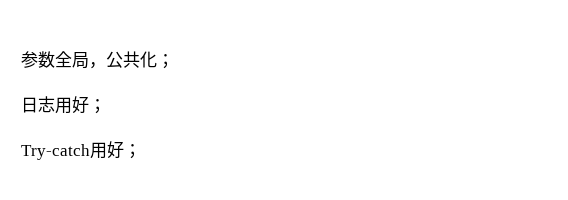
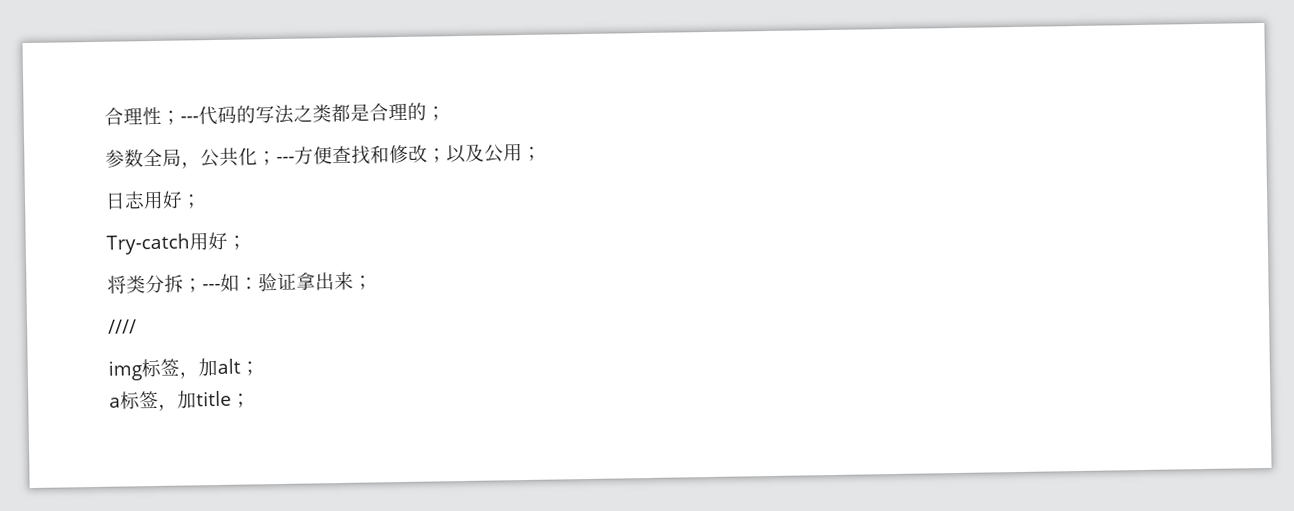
+ 合理性；---代码的写法之类都是合理的；
- 参数全局，公共化；
+ 参数全局，公共化；---方便查找和修改；以及公用；
+ 将类分拆；---如：验证拿出来；
+ ////
+ img标签，加alt；
+ a标签，加title；

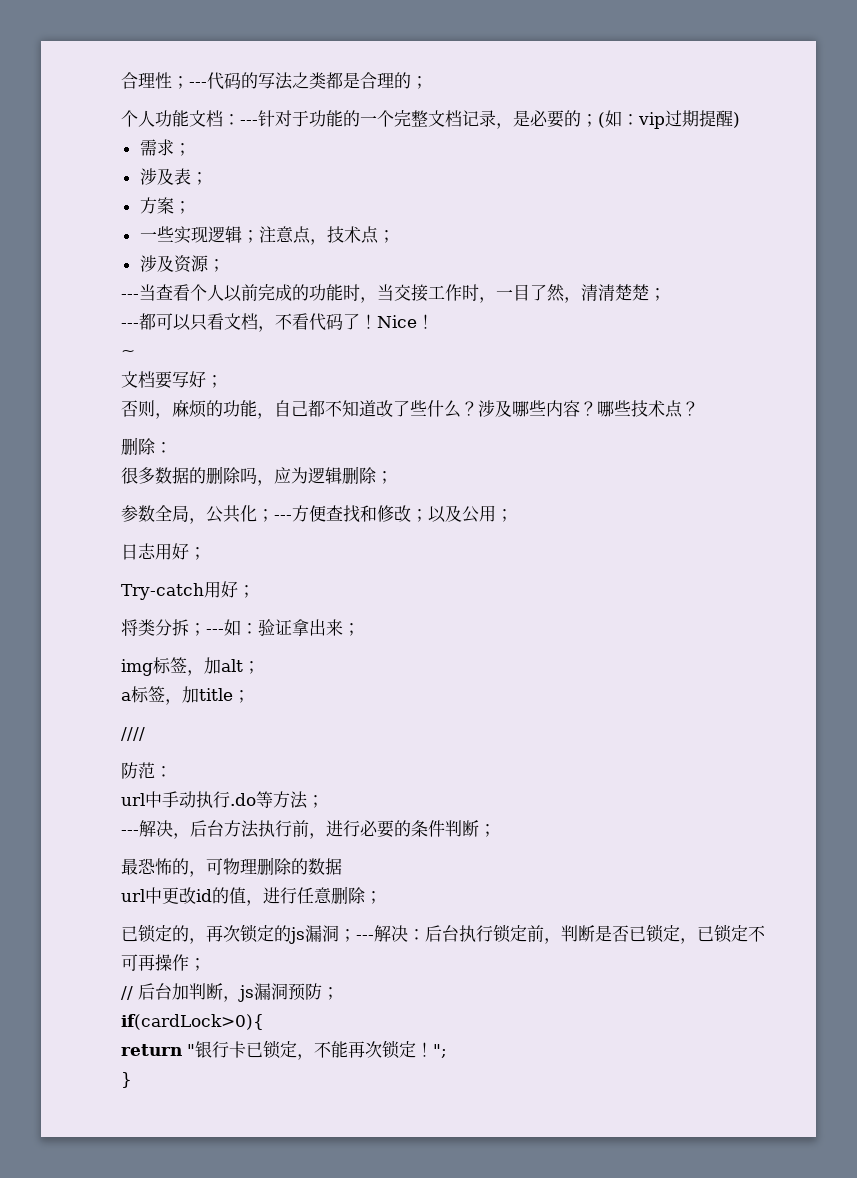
+ 个人功能文档：---针对于功能的一个完整文档记录，是必要的；(如：vip过期提醒)
+ 需求；
+ 涉及表；
+ 方案；
+ 一些实现逻辑；注意点，技术点；
+ 涉及资源；
+ ---当查看个人以前完成的功能时，当交接工作时，一目了然，清清楚楚；
+ ---都可以只看文档，不看代码了！Nice！
+ ~
+ 文档要写好；
+ 否则，麻烦的功能，自己都不知道改了些什么？涉及哪些内容？哪些技术点？
+ 删除：
+ 很多数据的删除吗，应为逻辑删除；
- ////
+ ////
+ 防范：
+ url中手动执行.do等方法；
+ ---解决，后台方法执行前，进行必要的条件判断；
+ 最恐怖的，可物理删除的数据
+ url中更改id的值，进行任意删除；
+ 已锁定的，再次锁定的js漏洞；---解决：后台执行锁定前，判断是否已锁定，已锁定不可再操作；
+ // 后台加判断，js漏洞预防；
+ if(cardLock>0){
+ return "银行卡已锁定，不能再次锁定！";
+ }

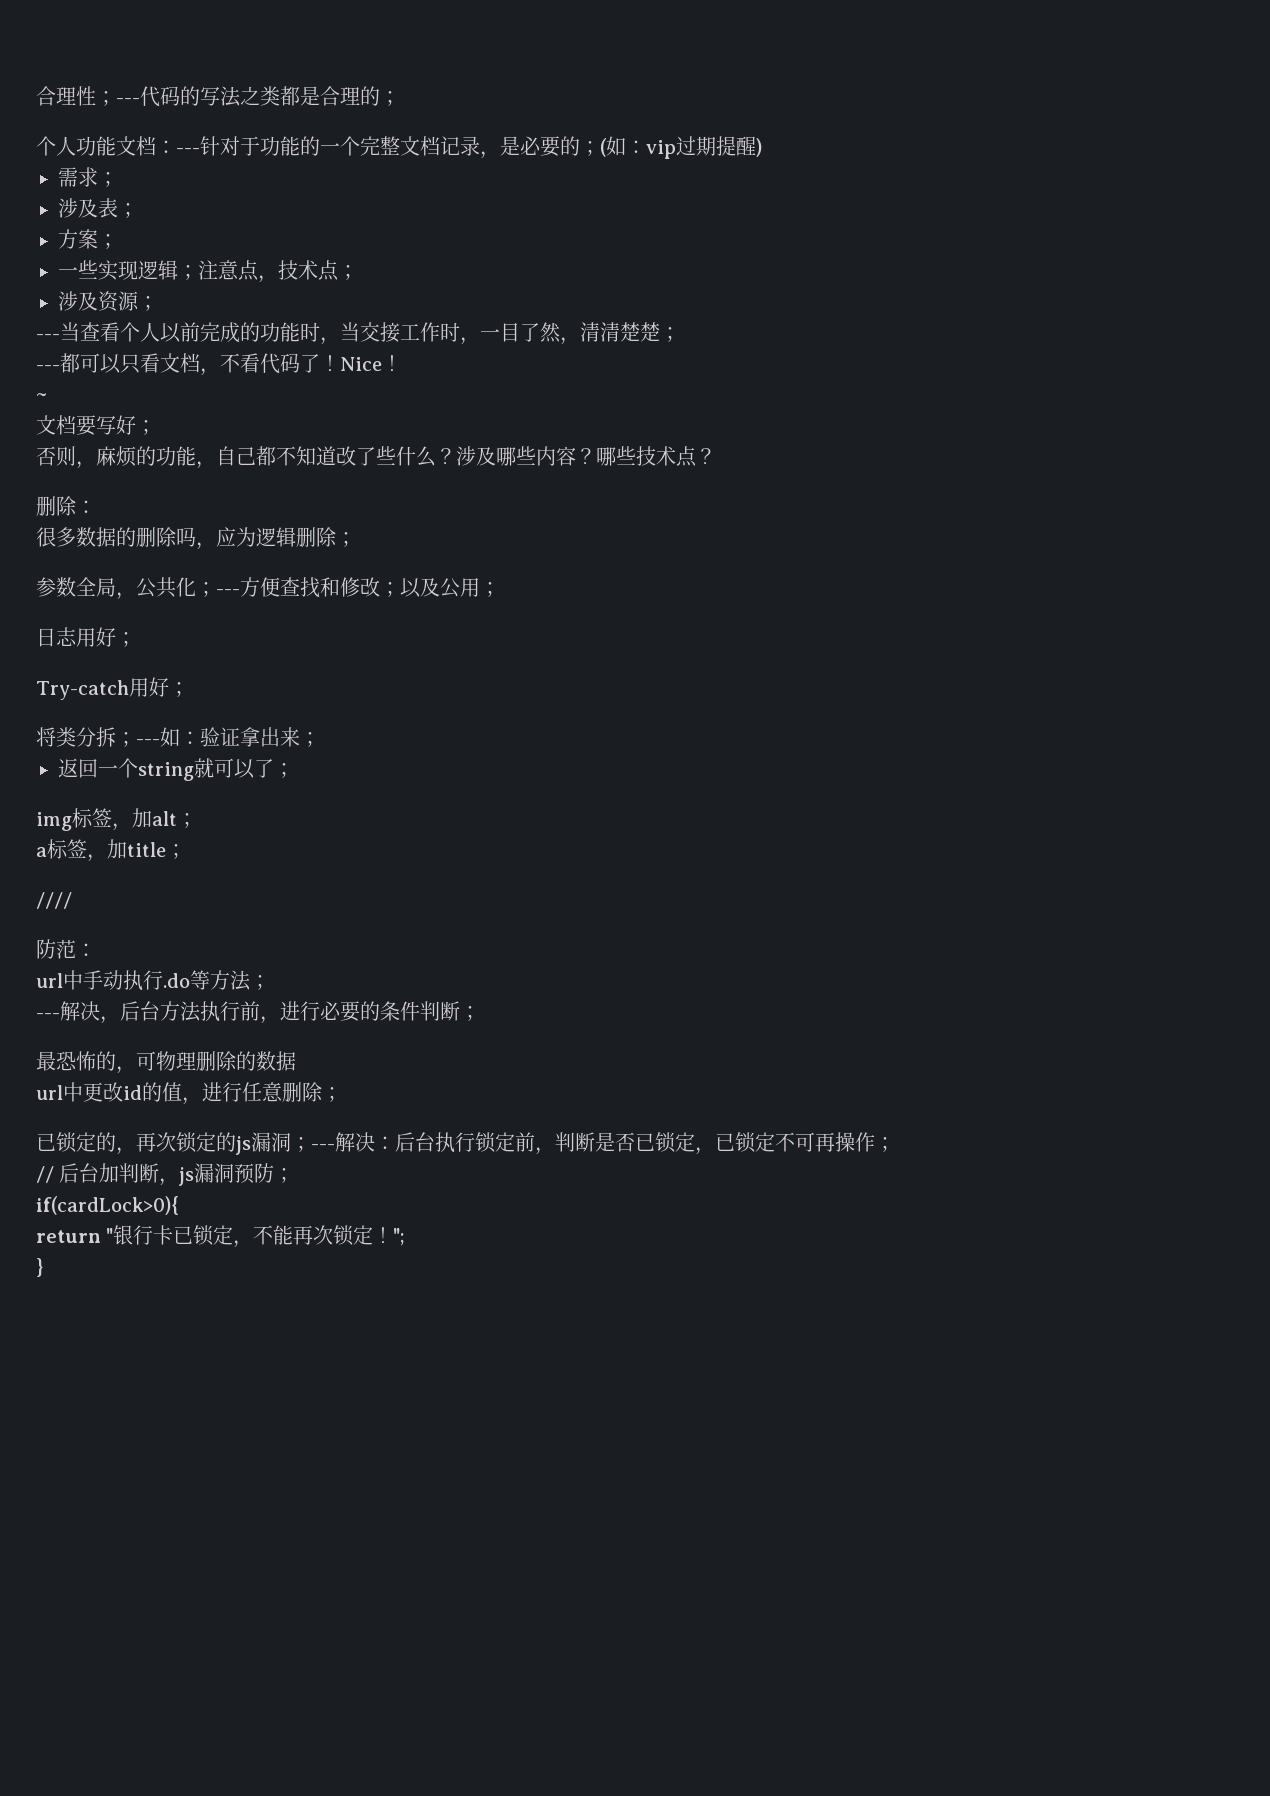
+ 返回一个string就可以了；

